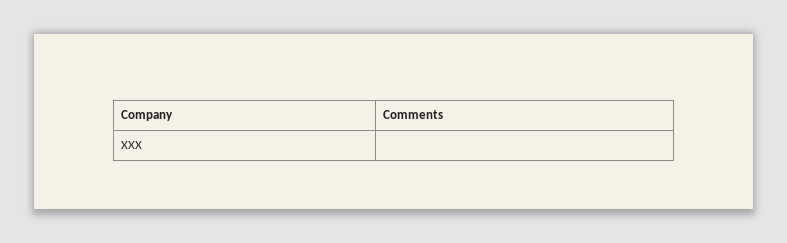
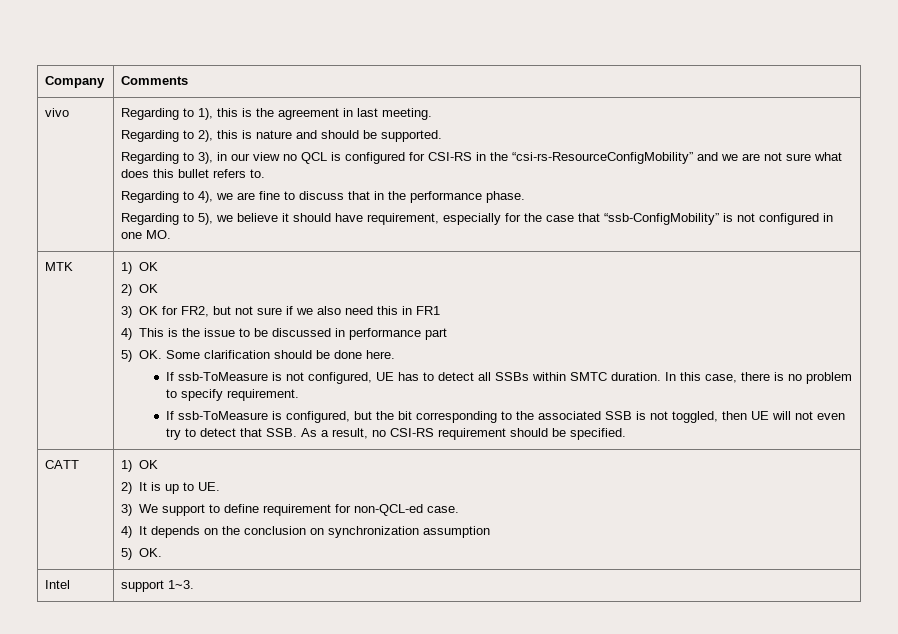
- XXX
+ vivo | Regarding to 1), this is the agreement in last meeting.
+ Regarding to 2), this is nature and should be supported.
+ Regarding to 3), in our view no QCL is configured for CSI-RS in the “csi-rs-ResourceConfigMobility” and we are not sure what does this bullet refers to.
+ Regarding to 4), we are fine to discuss that in the performance phase.
+ Regarding to 5), we believe it should have requirement, especially for the case that “ssb-ConfigMobility” is not configured in one MO.
+ MTK | 1) OK
+ 2) OK
+ 3) OK for FR2, but not sure if we also need this in FR1
+ 4) This is the issue to be discussed in performance part
+ 5) OK. Some clarification should be done here.
+ If ssb-ToMeasure is not configured, UE has to detect all SSBs within SMTC duration. In this case, there is no problem to specify requirement.
+ If ssb-ToMeasure is configured, but the bit corresponding to the associated SSB is not toggled, then UE will not even try to detect that SSB. As a result, no CSI-RS requirement should be specified.
+ CATT | 1) OK
+ 2) It is up to UE.
+ 3) We support to define requirement for non-QCL-ed case.
+ 4) It depends on the conclusion on synchronization assumption
+ 5) OK.
+ Intel | support 1~3.

